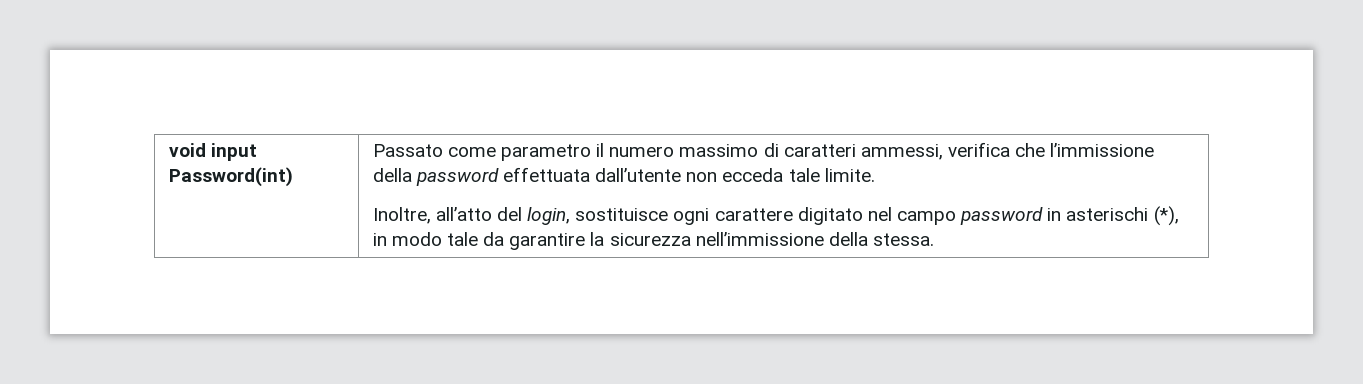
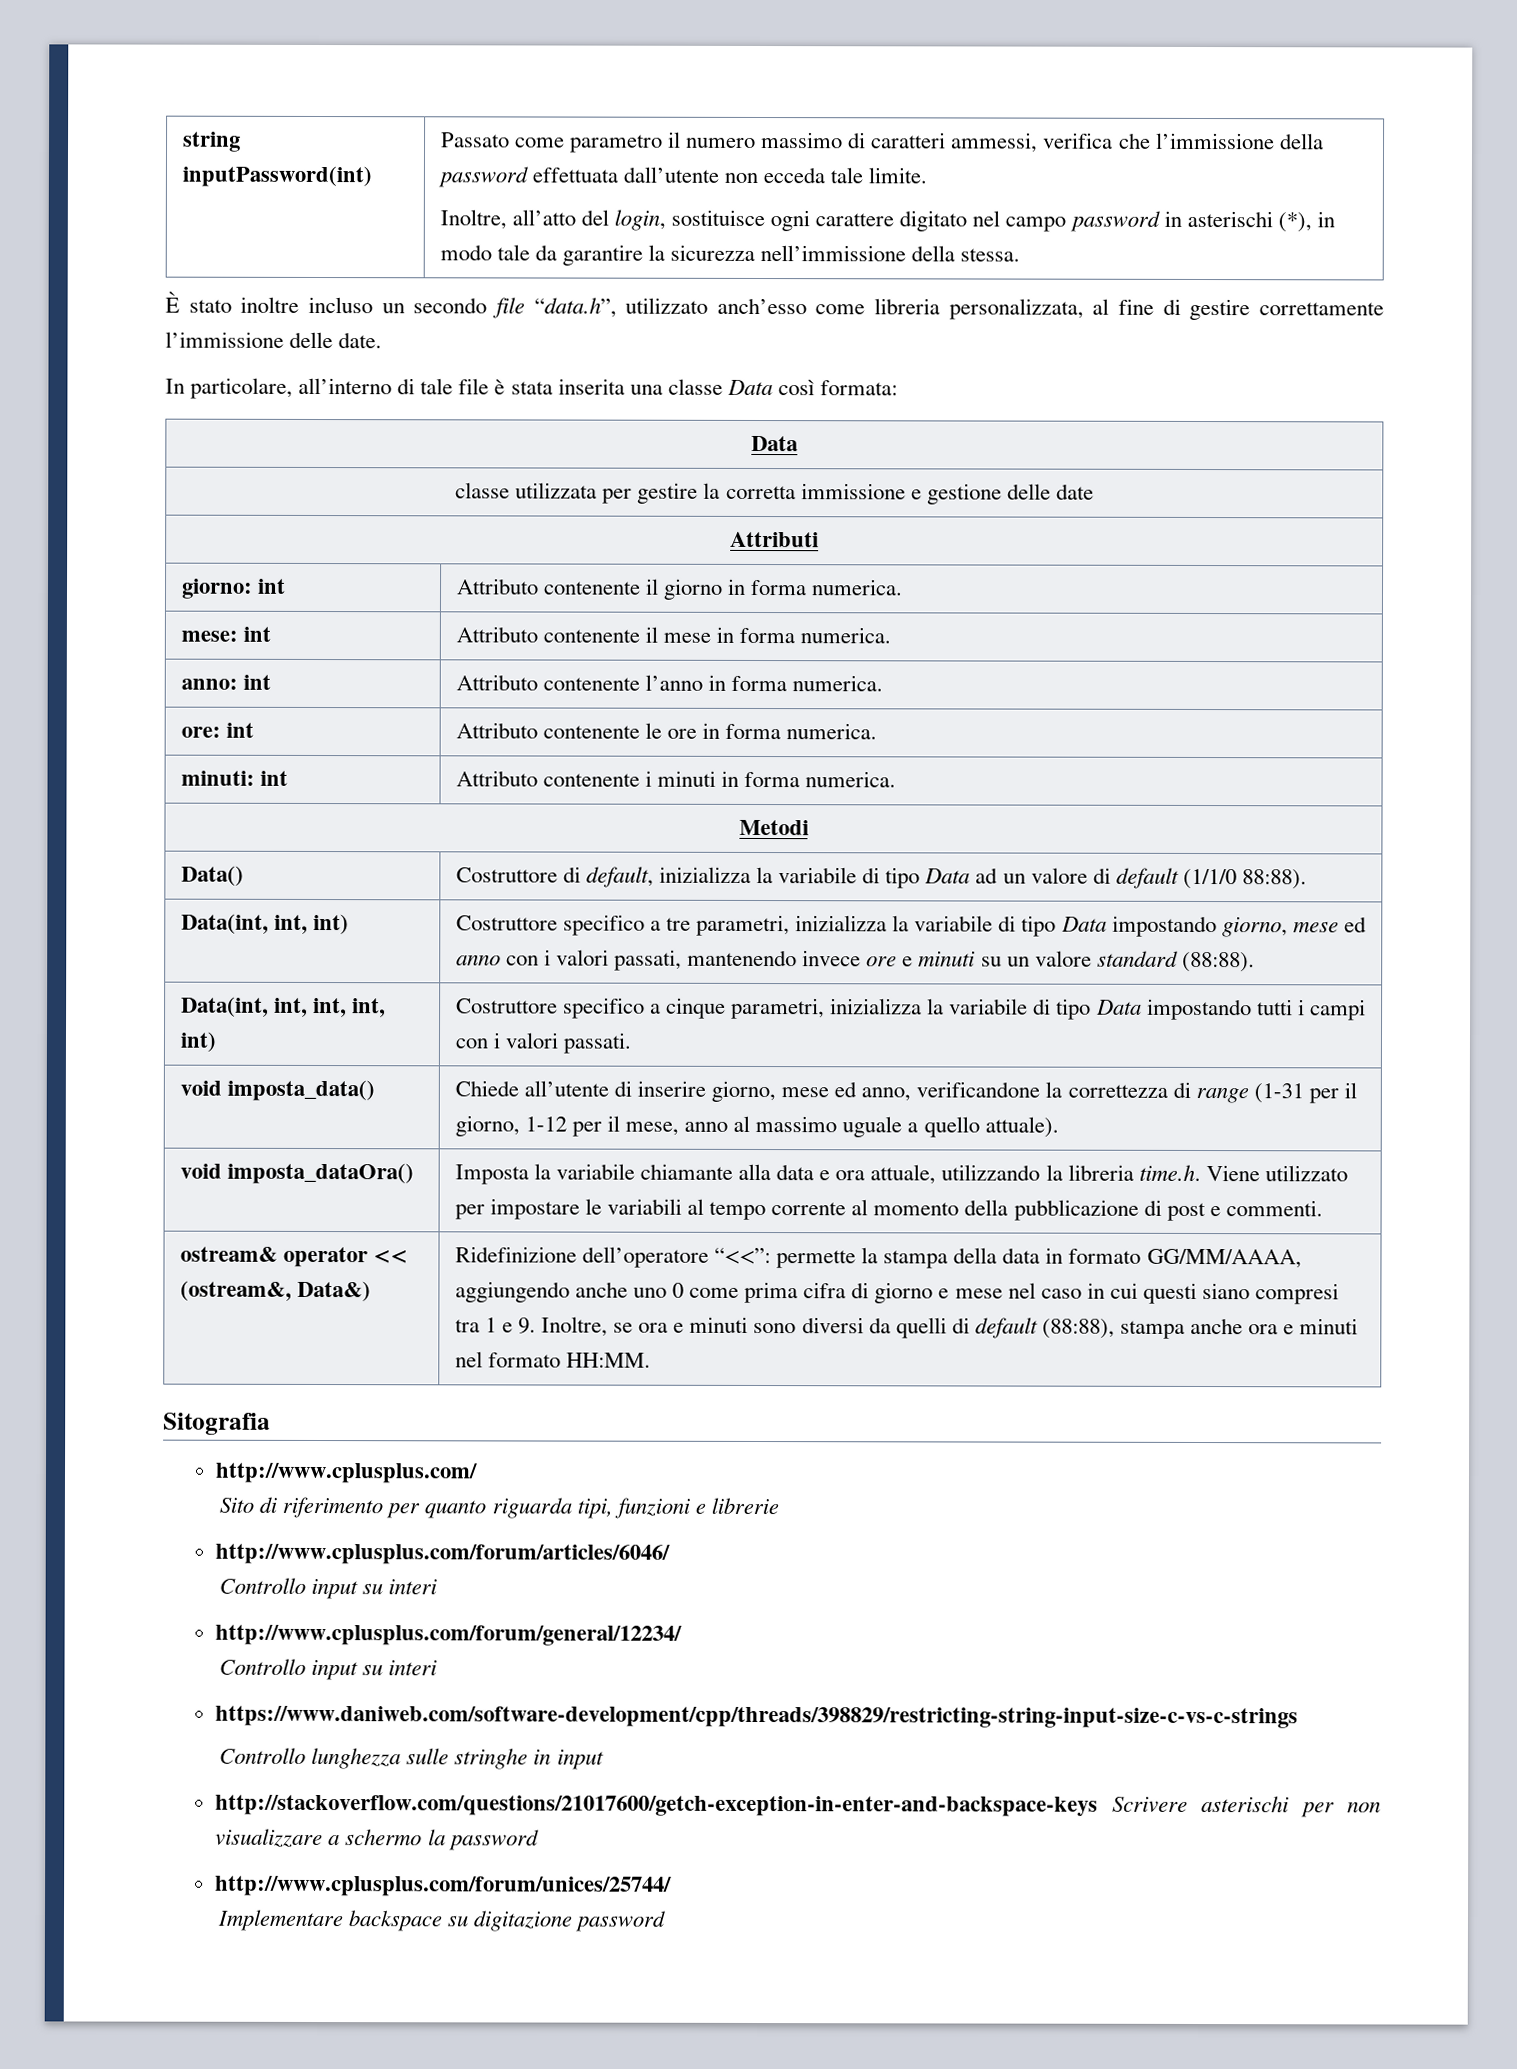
- void input Password(int)
+ string inputPassword(int)
+ È stato inoltre incluso un secondo file “data.h”, utilizzato anch’esso come libreria personalizzata, al fine di gestire correttamente l’immissione delle date.
+ In particolare, all’interno di tale file è stata inserita una classe Data così formata:
+ Data
+ classe utilizzata per gestire la corretta immissione e gestione delle date
+ Attributi
+ giorno: int | Attributo contenente il giorno in forma numerica.
+ mese: int | Attributo contenente il mese in forma numerica.
+ anno: int | Attributo contenente l’anno in forma numerica.
+ ore: int | Attributo contenente le ore in forma numerica.
+ minuti: int | Attributo contenente i minuti in forma numerica.
+ Metodi
+ Data() | Costruttore di default, inizializza la variabile di tipo Data ad un valore di default (1/1/0 88:88).
+ Data(int, int, int) | Costruttore specifico a tre parametri, inizializza la variabile di tipo Data impostando giorno, mese ed anno con i valori passati, mantenendo invece ore e minuti su un valore standard (88:88).
+ Data(int, int, int, int, int) | Costruttore specifico a cinque parametri, inizializza la variabile di tipo Data impostando tutti i campi con i valori passati.
+ void imposta_data() | Chiede all’utente di inserire giorno, mese ed anno, verificandone la correttezza di range (1-31 per il giorno, 1-12 per il mese, anno al massimo uguale a quello attuale).
+ void imposta_dataOra() | Imposta la variabile chiamante alla data e ora attuale, utilizzando la libreria time.h. Viene utilizzato per impostare le variabili al tempo corrente al momento della pubblicazione di post e commenti.
+ ostream& operator << (ostream&, Data&) | Ridefinizione dell’operatore “<<”: permette la stampa della data in formato GG/MM/AAAA, aggiungendo anche uno 0 come prima cifra di giorno e mese nel caso in cui questi siano compresi tra 1 e 9. Inoltre, se ora e minuti sono diversi da quelli di default (88:88), stampa anche ora e minuti nel formato HH:MM.
+ Sitografia
+ http://www.cplusplus.com/
+ Sito di riferimento per quanto riguarda tipi, funzioni e librerie
+ http://www.cplusplus.com/forum/articles/6046/
+ Controllo input su interi
+ http://www.cplusplus.com/forum/general/12234/
+ Controllo input su interi
+ https://www.daniweb.com/software-development/cpp/threads/398829/restricting-string-input-size-c-vs-c-strings
+ Controllo lunghezza sulle stringhe in input
+ http://stackoverflow.com/questions/21017600/getch-exception-in-enter-and-backspace-keys Scrivere asterischi per non visualizzare a schermo la password
+ http://www.cplusplus.com/forum/unices/25744/
+ Implementare backspace su digitazione password

